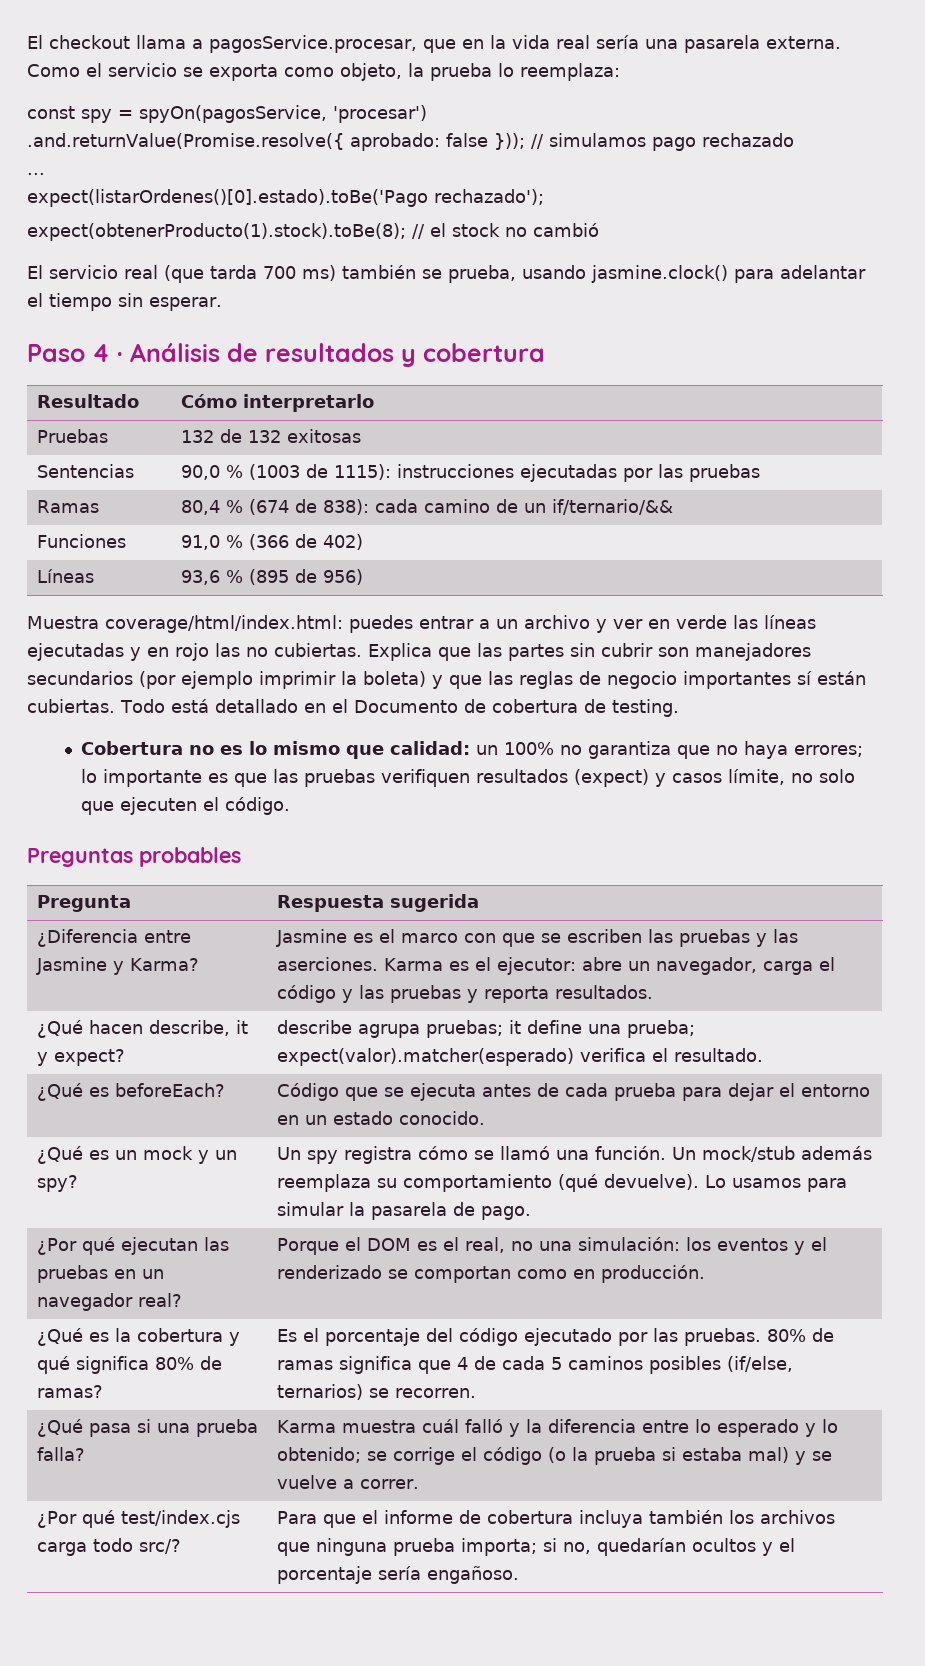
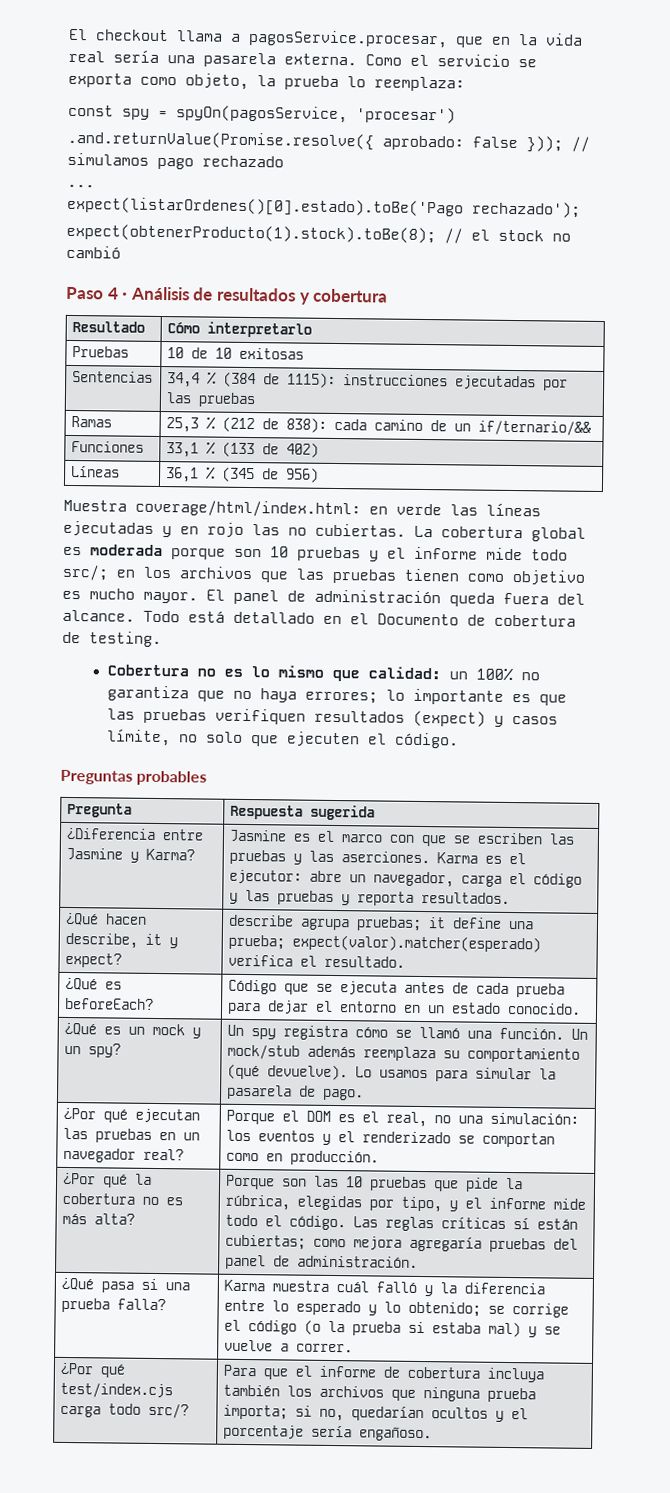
- El servicio real (que tarda 700 ms) también se prueba, usando jasmine.clock() para adelantar el tiempo sin esperar.
- Pruebas | 132 de 132 exitosas
+ Pruebas | 10 de 10 exitosas
- Sentencias | 90,0 % (1003 de 1115): instrucciones ejecutadas por las pruebas
+ Sentencias | 34,4 % (384 de 1115): instrucciones ejecutadas por las pruebas
- Ramas | 80,4 % (674 de 838): cada camino de un if/ternario/&&
+ Ramas | 25,3 % (212 de 838): cada camino de un if/ternario/&&
- Funciones | 91,0 % (366 de 402)
+ Funciones | 33,1 % (133 de 402)
- Líneas | 93,6 % (895 de 956)
+ Líneas | 36,1 % (345 de 956)
- Muestra coverage/html/index.html: puedes entrar a un archivo y ver en verde las líneas ejecutadas y en rojo las no cubiertas.
+ Muestra coverage/html/index.html: en verde las líneas ejecutadas y en rojo las no cubiertas.
- Explica que las partes sin cubrir son manejadores secundarios (por ejemplo imprimir la boleta) y que las reglas de negocio importantes sí están cubiertas.
+ La cobertura global es moderada porque son 10 pruebas y el informe mide todo src/; en los archivos que las pruebas tienen como objetivo es mucho mayor. El panel de administración queda fuera del alcance.
- ¿Qué es la cobertura y qué significa 80% de ramas? | Es el porcentaje del código ejecutado por las pruebas. 80% de ramas significa que 4 de cada 5 caminos posibles (if/else, ternarios) se recorren.
+ ¿Por qué la cobertura no es más alta? | Porque son las 10 pruebas que pide la rúbrica, elegidas por tipo, y el informe mide todo el código. Las reglas críticas sí están cubiertas; como mejora agregaría pruebas del panel de administración.

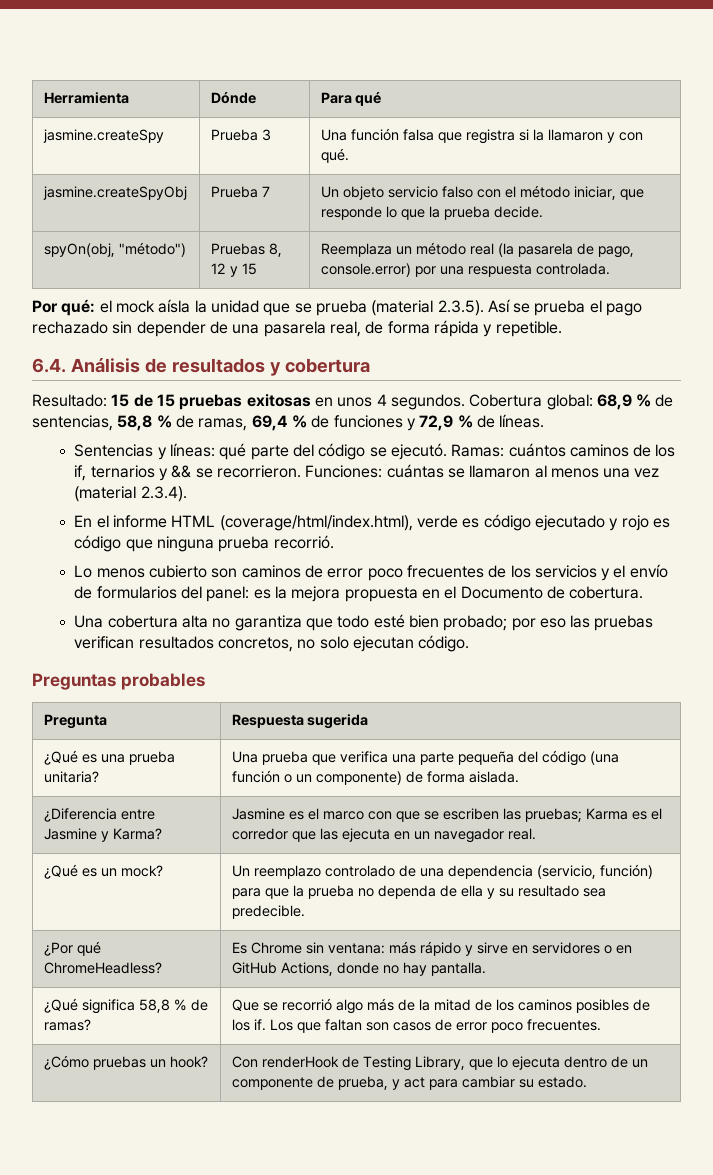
- El checkout llama a pagosService.procesar, que en la vida real sería una pasarela externa. Como el servicio se exporta como objeto, la prueba lo reemplaza:
- const spy = spyOn(pagosService, 'procesar')
- .and.returnValue(Promise.resolve({ aprobado: false })); // simulamos pago rechazado
- ...
- expect(listarOrdenes()[0].estado).toBe('Pago rechazado');
- expect(obtenerProducto(1).stock).toBe(8); // el stock no cambió
- Paso 4 · Análisis de resultados y cobertura
+ Herramienta | Dónde | Para qué
+ jasmine.createSpy | Prueba 3 | Una función falsa que registra si la llamaron y con qué.
+ jasmine.createSpyObj | Prueba 7 | Un objeto servicio falso con el método iniciar, que responde lo que la prueba decide.
+ spyOn(obj, "método") | Pruebas 8, 12 y 15 | Reemplaza un método real (la pasarela de pago, console.error) por una respuesta controlada.
+ Por qué: el mock aísla la unidad que se prueba (material 2.3.5). Así se prueba el pago rechazado sin depender de una pasarela real, de forma rápida y repetible.
+ 6.4. Análisis de resultados y cobertura
- Resultado | Cómo interpretarlo
- Pruebas | 10 de 10 exitosas
- Sentencias | 34,4 % (384 de 1115): instrucciones ejecutadas por las pruebas
- Ramas | 25,3 % (212 de 838): cada camino de un if/ternario/&&
- Funciones | 33,1 % (133 de 402)
- Líneas | 36,1 % (345 de 956)
- Muestra coverage/html/index.html: en verde las líneas ejecutadas y en rojo las no cubiertas. La cobertura global es moderada porque son 10 pruebas y el informe mide todo src/; en los archivos que las pruebas tienen como objetivo es mucho mayor. El panel de administración queda fuera del alcance. Todo está detallado en el Documento de cobertura de testing.
- Cobertura no es lo mismo que calidad: un 100% no garantiza que no haya errores; lo importante es que las pruebas verifiquen resultados (expect) y casos límite, no solo que ejecuten el código.
+ Resultado: 15 de 15 pruebas exitosas en unos 4 segundos. Cobertura global: 68,9 % de sentencias, 58,8 % de ramas, 69,4 % de funciones y 72,9 % de líneas.
+ Sentencias y líneas: qué parte del código se ejecutó. Ramas: cuántos caminos de los if, ternarios y && se recorrieron. Funciones: cuántas se llamaron al menos una vez (material 2.3.4).
+ En el informe HTML (coverage/html/index.html), verde es código ejecutado y rojo es código que ninguna prueba recorrió.
+ Lo menos cubierto son caminos de error poco frecuentes de los servicios y el envío de formularios del panel: es la mejora propuesta en el Documento de cobertura.
+ Una cobertura alta no garantiza que todo esté bien probado; por eso las pruebas verifican resultados concretos, no solo ejecutan código.
+ ¿Qué es una prueba unitaria? | Una prueba que verifica una parte pequeña del código (una función o un componente) de forma aislada.
- ¿Diferencia entre Jasmine y Karma? | Jasmine es el marco con que se escriben las pruebas y las aserciones. Karma es el ejecutor: abre un navegador, carga el código y las pruebas y reporta resultados.
- ¿Qué hacen describe, it y expect? | describe agrupa pruebas; it define una prueba; expect(valor).matcher(esperado) verifica el resultado.
- ¿Qué es beforeEach? | Código que se ejecuta antes de cada prueba para dejar el entorno en un estado conocido.
- ¿Qué es un mock y un spy? | Un spy registra cómo se llamó una función. Un mock/stub además reemplaza su comportamiento (qué devuelve). Lo usamos para simular la pasarela de pago.
- ¿Por qué ejecutan las pruebas en un navegador real? | Porque el DOM es el real, no una simulación: los eventos y el renderizado se comportan como en producción.
- ¿Por qué la cobertura no es más alta? | Porque son las 10 pruebas que pide la rúbrica, elegidas por tipo, y el informe mide todo el código. Las reglas críticas sí están cubiertas; como mejora agregaría pruebas del panel de administración.
- ¿Qué pasa si una prueba falla? | Karma muestra cuál falló y la diferencia entre lo esperado y lo obtenido; se corrige el código (o la prueba si estaba mal) y se vuelve a correr.
- ¿Por qué test/index.cjs carga todo src/? | Para que el informe de cobertura incluya también los archivos que ninguna prueba importa; si no, quedarían ocultos y el porcentaje sería engañoso.
+ ¿Diferencia entre Jasmine y Karma? | Jasmine es el marco con que se escriben las pruebas; Karma es el corredor que las ejecuta en un navegador real.
+ ¿Qué es un mock? | Un reemplazo controlado de una dependencia (servicio, función) para que la prueba no dependa de ella y su resultado sea predecible.
+ ¿Por qué ChromeHeadless? | Es Chrome sin ventana: más rápido y sirve en servidores o en GitHub Actions, donde no hay pantalla.
+ ¿Qué significa 58,8 % de ramas? | Que se recorrió algo más de la mitad de los caminos posibles de los if. Los que faltan son casos de error poco frecuentes.
+ ¿Cómo pruebas un hook? | Con renderHook de Testing Library, que lo ejecuta dentro de un componente de prueba, y act para cambiar su estado.

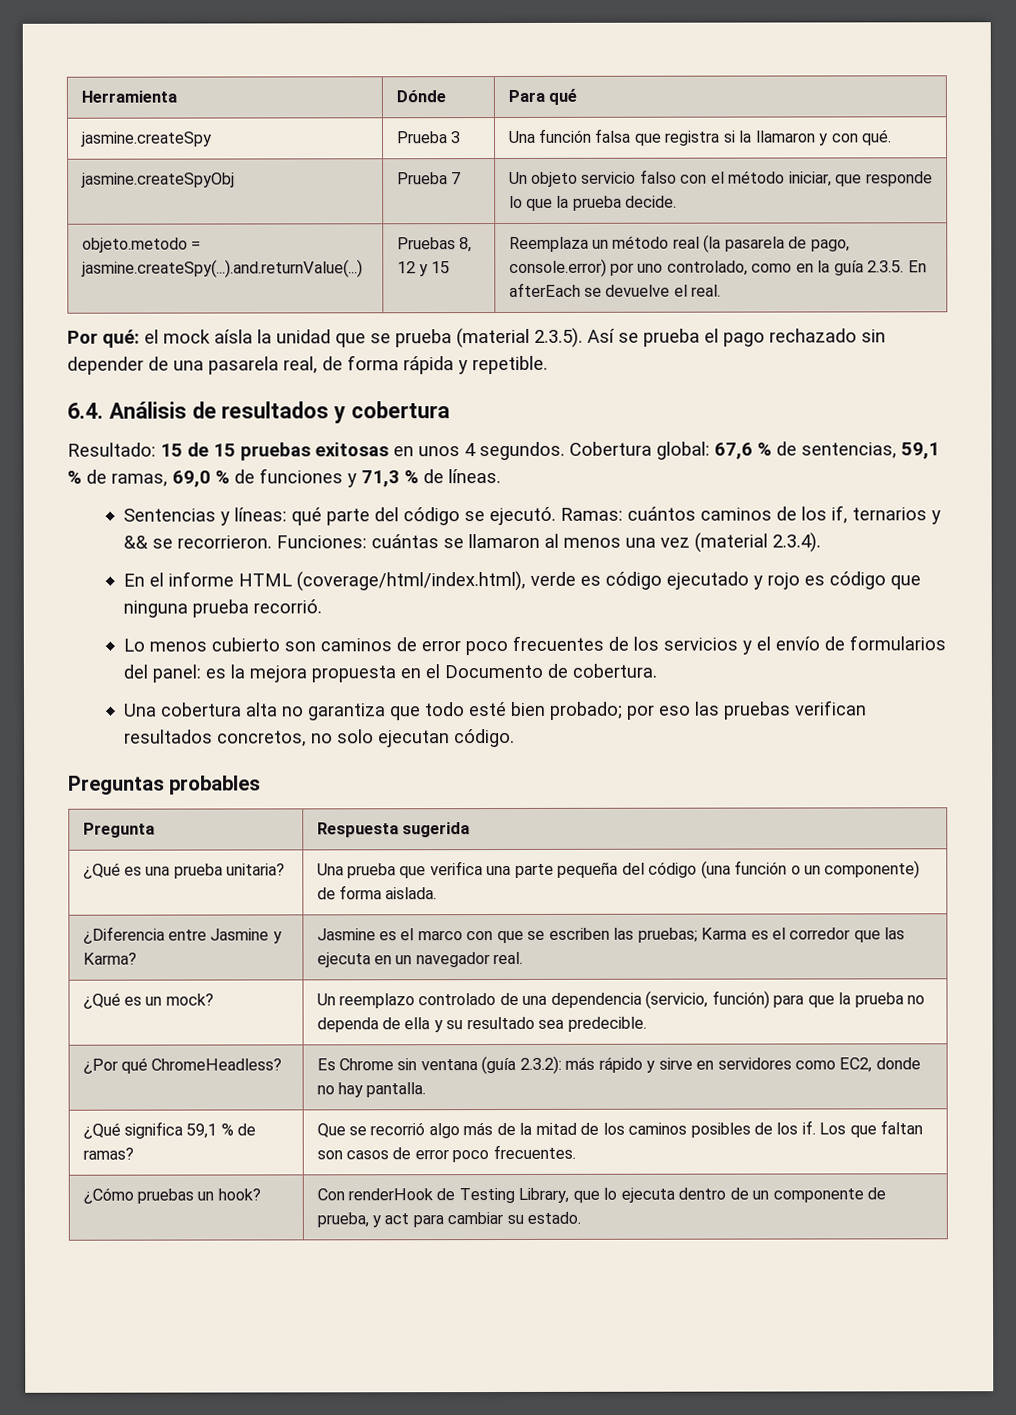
- spyOn(obj, "método") | Pruebas 8, 12 y 15 | Reemplaza un método real (la pasarela de pago, console.error) por una respuesta controlada.
+ objeto.metodo = jasmine.createSpy(...).and.returnValue(...) | Pruebas 8, 12 y 15 | Reemplaza un método real (la pasarela de pago, console.error) por uno controlado, como en la guía 2.3.5. En afterEach se devuelve el real.
- Cobertura global: 68,9 % de sentencias, 58,8 % de ramas, 69,4 % de funciones y 72,9 % de líneas.
+ Cobertura global: 67,6 % de sentencias, 59,1 % de ramas, 69,0 % de funciones y 71,3 % de líneas.
- ¿Por qué ChromeHeadless? | Es Chrome sin ventana: más rápido y sirve en servidores o en GitHub Actions, donde no hay pantalla.
+ ¿Por qué ChromeHeadless? | Es Chrome sin ventana (guía 2.3.2): más rápido y sirve en servidores como EC2, donde no hay pantalla.
- ¿Qué significa 58,8 % de ramas? | Que se recorrió algo más de la mitad de los caminos posibles de los if. Los que faltan son casos de error poco frecuentes.
+ ¿Qué significa 59,1 % de ramas? | Que se recorrió algo más de la mitad de los caminos posibles de los if. Los que faltan son casos de error poco frecuentes.

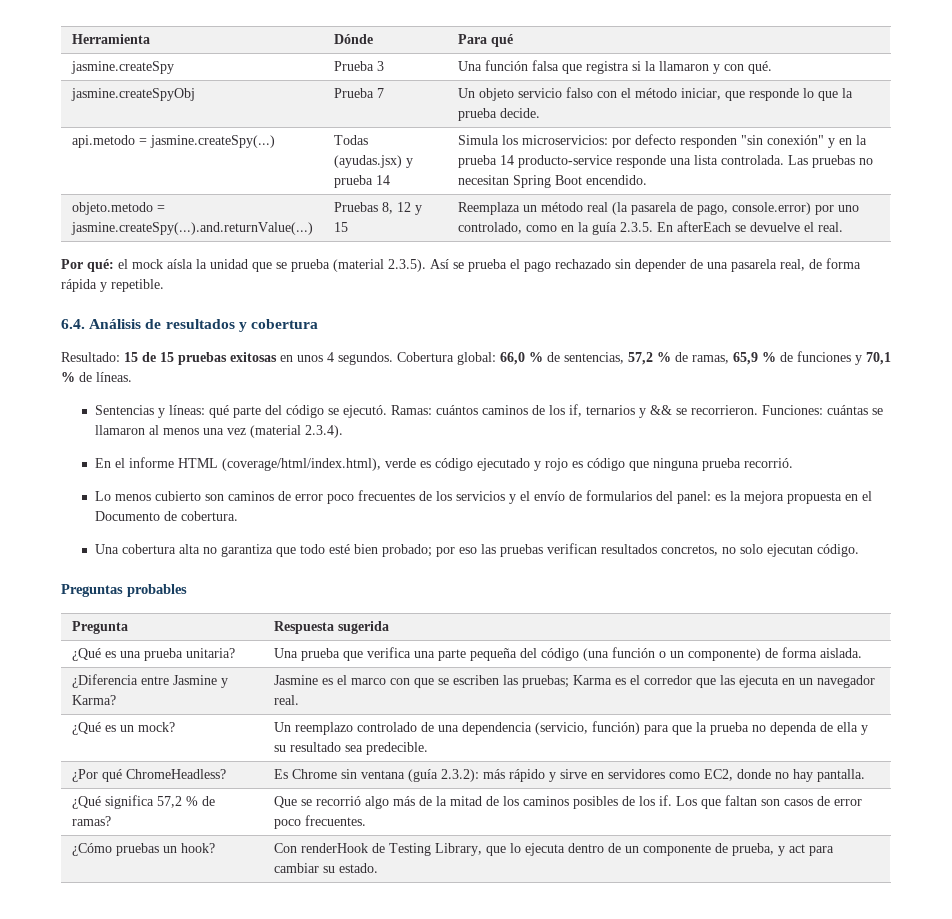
+ api.metodo = jasmine.createSpy(...) | Todas (ayudas.jsx) y prueba 14 | Simula los microservicios: por defecto responden "sin conexión" y en la prueba 14 producto-service responde una lista controlada. Las pruebas no necesitan Spring Boot encendido.
- Cobertura global: 67,6 % de sentencias, 59,1 % de ramas, 69,0 % de funciones y 71,3 % de líneas.
+ Cobertura global: 66,0 % de sentencias, 57,2 % de ramas, 65,9 % de funciones y 70,1 % de líneas.
- ¿Qué significa 59,1 % de ramas? | Que se recorrió algo más de la mitad de los caminos posibles de los if. Los que faltan son casos de error poco frecuentes.
+ ¿Qué significa 57,2 % de ramas? | Que se recorrió algo más de la mitad de los caminos posibles de los if. Los que faltan son casos de error poco frecuentes.

